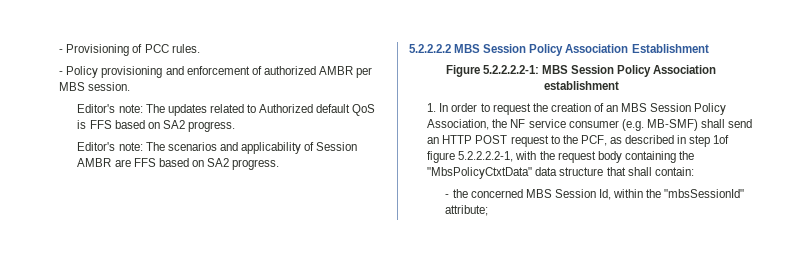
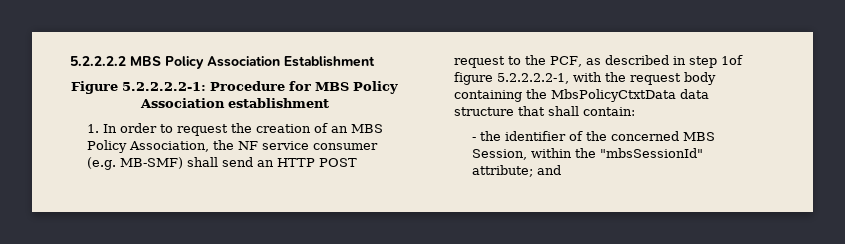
- - Provisioning of PCC rules.
- - Policy provisioning and enforcement of authorized AMBR per MBS session.
- Editor's note: The updates related to Authorized default QoS is FFS based on SA2 progress.
- Editor's note: The scenarios and applicability of Session AMBR are FFS based on SA2 progress.
- 5.2.2.2.2 MBS Session Policy Association Establishment
+ 5.2.2.2.2 MBS Policy Association Establishment
- Figure 5.2.2.2.2-1: MBS Session Policy Association establishment
+ Figure 5.2.2.2.2-1: Procedure for MBS Policy Association establishment
- 1. In order to request the creation of an MBS Session Policy Association, the NF service consumer (e.g. MB-SMF) shall send an HTTP POST request to the PCF, as described in step 1of figure 5.2.2.2.2-1, with the request body containing the "MbsPolicyCtxtData" data structure that shall contain:
+ 1. In order to request the creation of an MBS Policy Association, the NF service consumer (e.g. MB-SMF) shall send an HTTP POST request to the PCF, as described in step 1of figure 5.2.2.2.2-1, with the request body containing the MbsPolicyCtxtData data structure that shall contain:
- - the concerned MBS Session Id, within the "mbsSessionId" attribute;
+ - the identifier of the concerned MBS Session, within the "mbsSessionId" attribute; and

